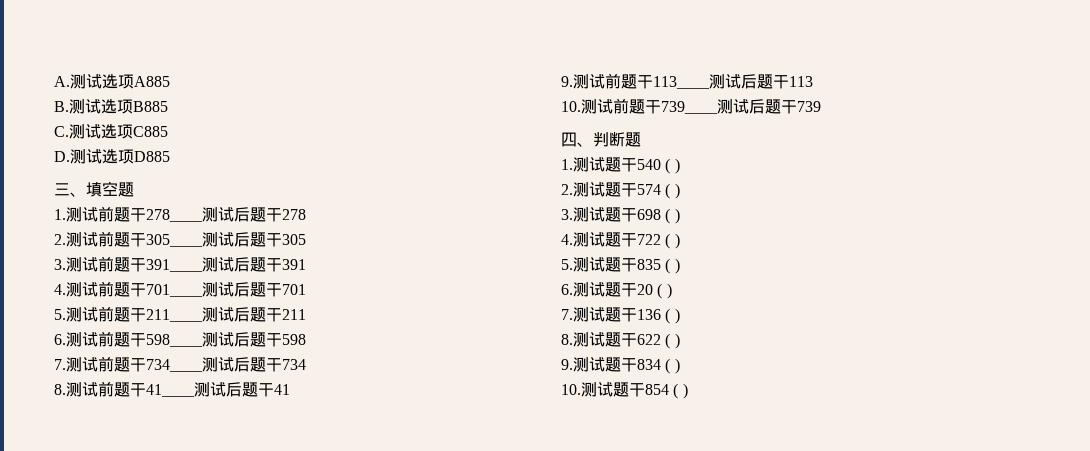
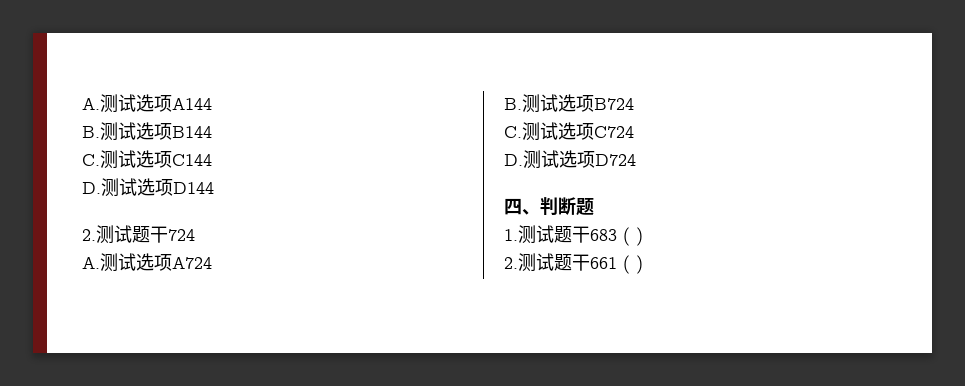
- A.测试选项A885
- B.测试选项B885
- C.测试选项C885
- D.测试选项D885
- 三、填空题
- 1.测试前题干278____测试后题干278
- 2.测试前题干305____测试后题干305
- 3.测试前题干391____测试后题干391
- 4.测试前题干701____测试后题干701
- 5.测试前题干211____测试后题干211
- 6.测试前题干598____测试后题干598
- 7.测试前题干734____测试后题干734
- 8.测试前题干41____测试后题干41
- 9.测试前题干113____测试后题干113
- 10.测试前题干739____测试后题干739
+ A.测试选项A144
+ B.测试选项B144
+ C.测试选项C144
+ D.测试选项D144
+ 2.测试题干724
+ A.测试选项A724
+ B.测试选项B724
+ C.测试选项C724
+ D.测试选项D724
- 1.测试题干540 ( )
+ 1.测试题干683 ( )
- 2.测试题干574 ( )
- 3.测试题干698 ( )
- 4.测试题干722 ( )
- 5.测试题干835 ( )
- 6.测试题干20 ( )
- 7.测试题干136 ( )
- 8.测试题干622 ( )
- 9.测试题干834 ( )
- 10.测试题干854 ( )
+ 2.测试题干661 ( )

